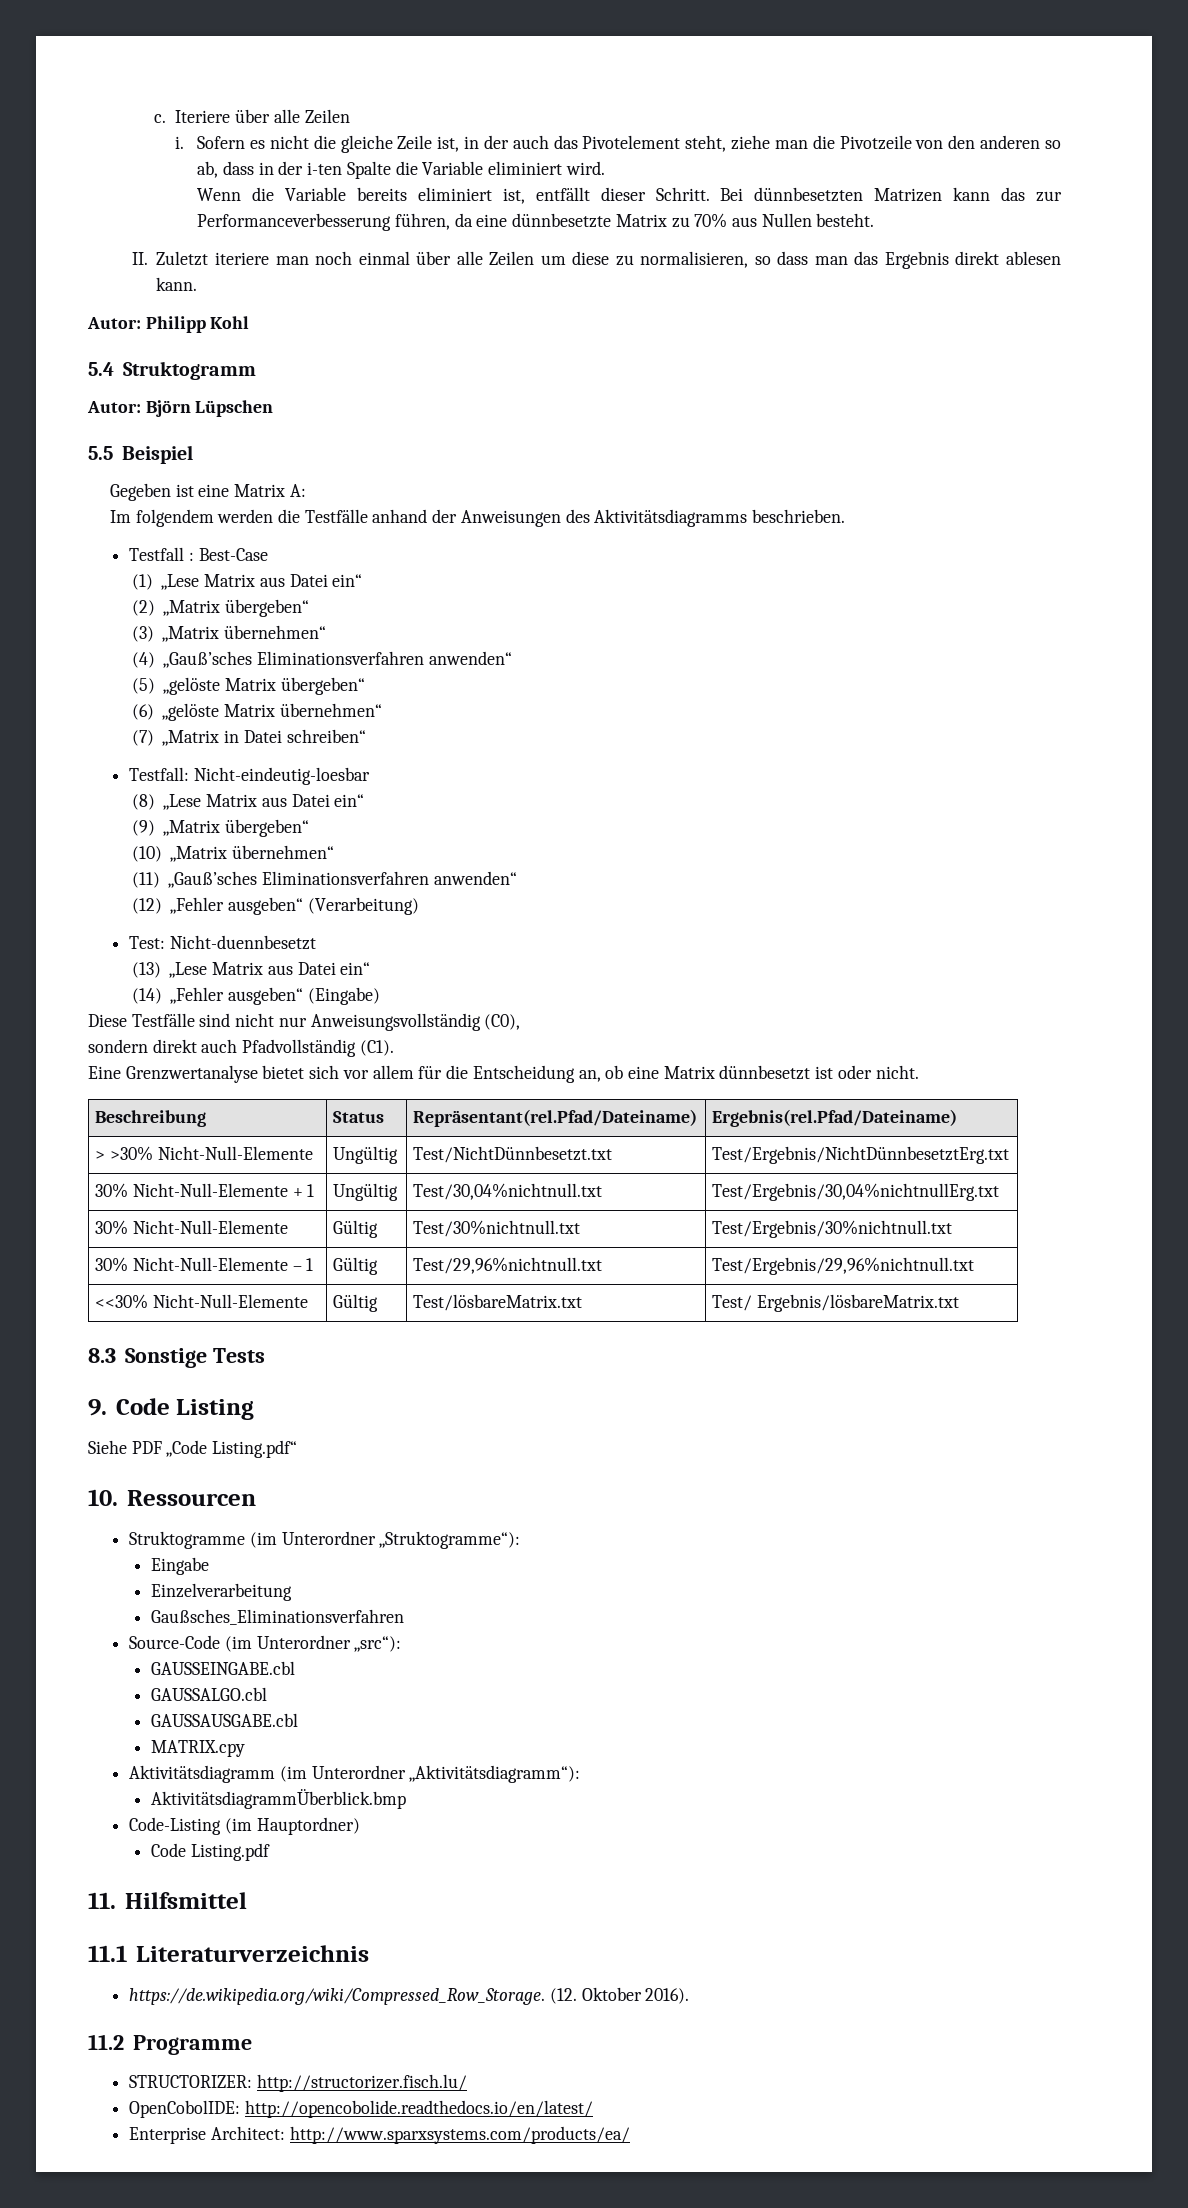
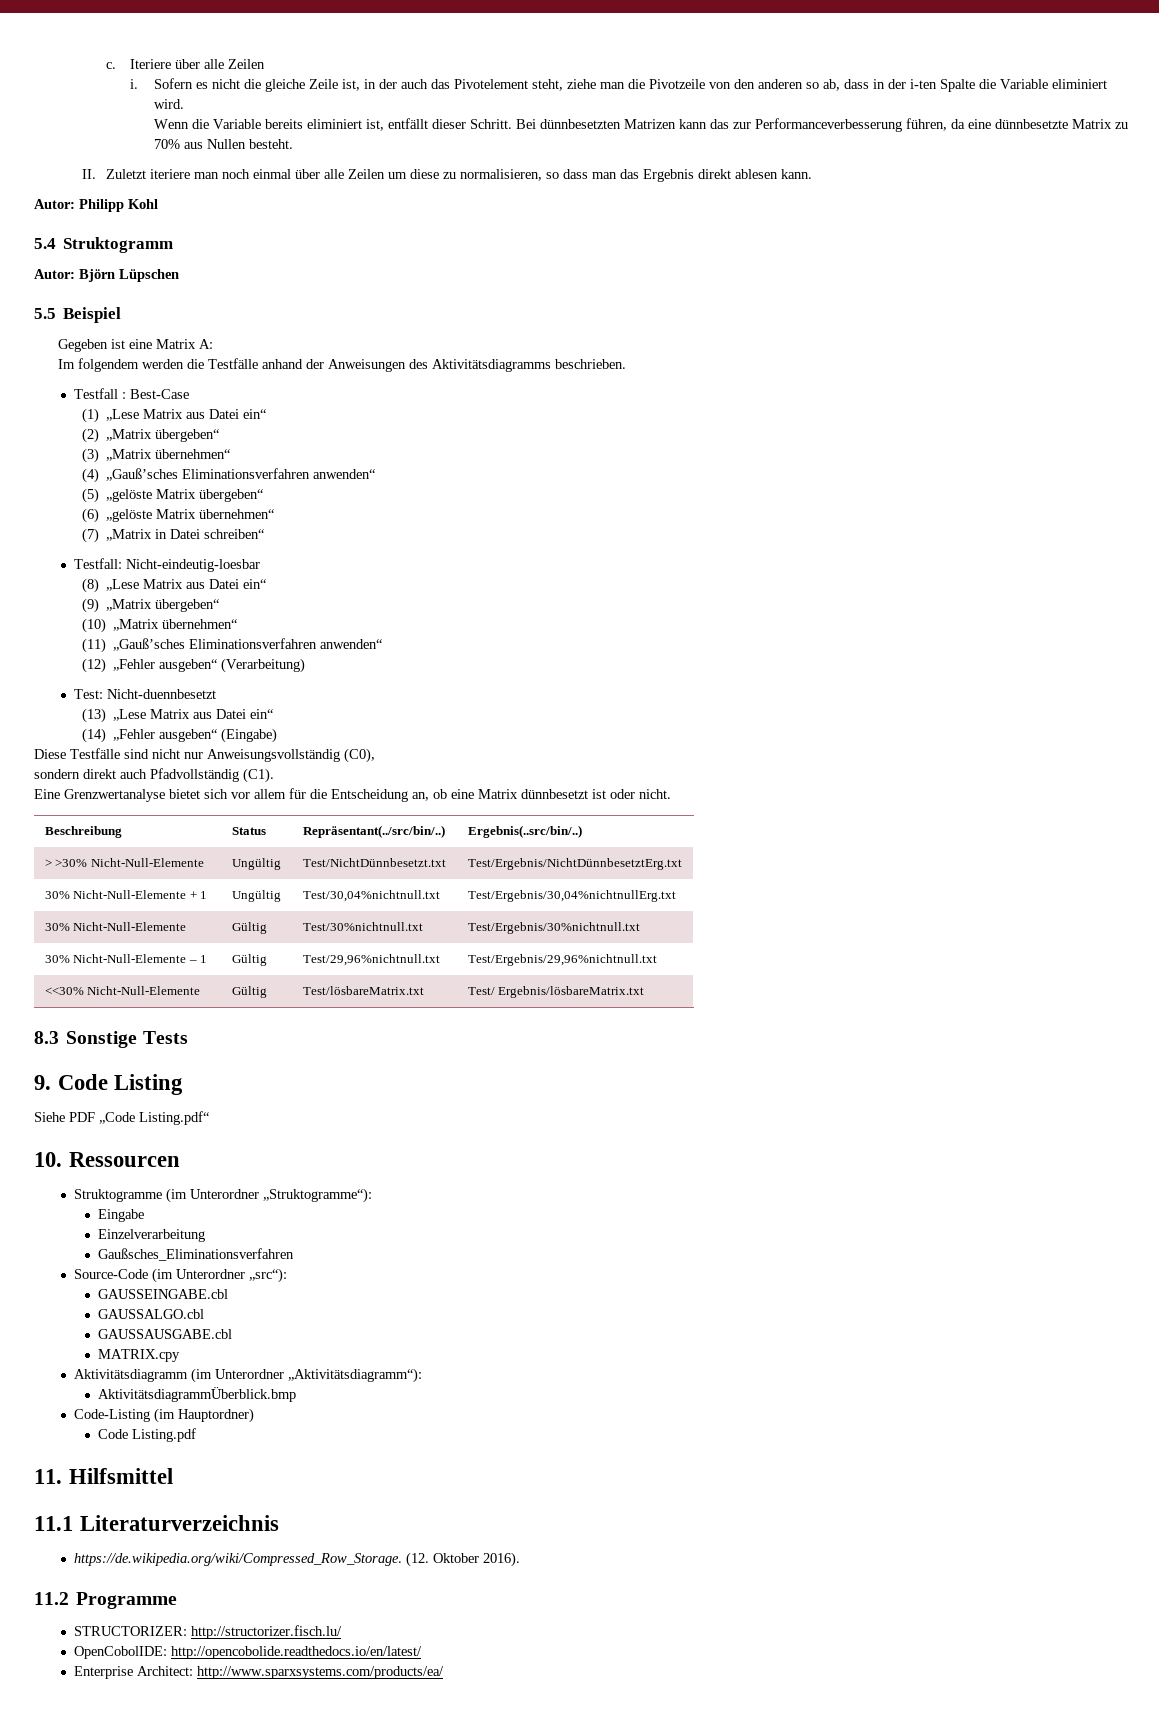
- Beschreibung | Status | Repräsentant(rel.Pfad/Dateiname) | Ergebnis(rel.Pfad/Dateiname)
+ Beschreibung | Status | Repräsentant(../src/bin/..) | Ergebnis(..src/bin/..)

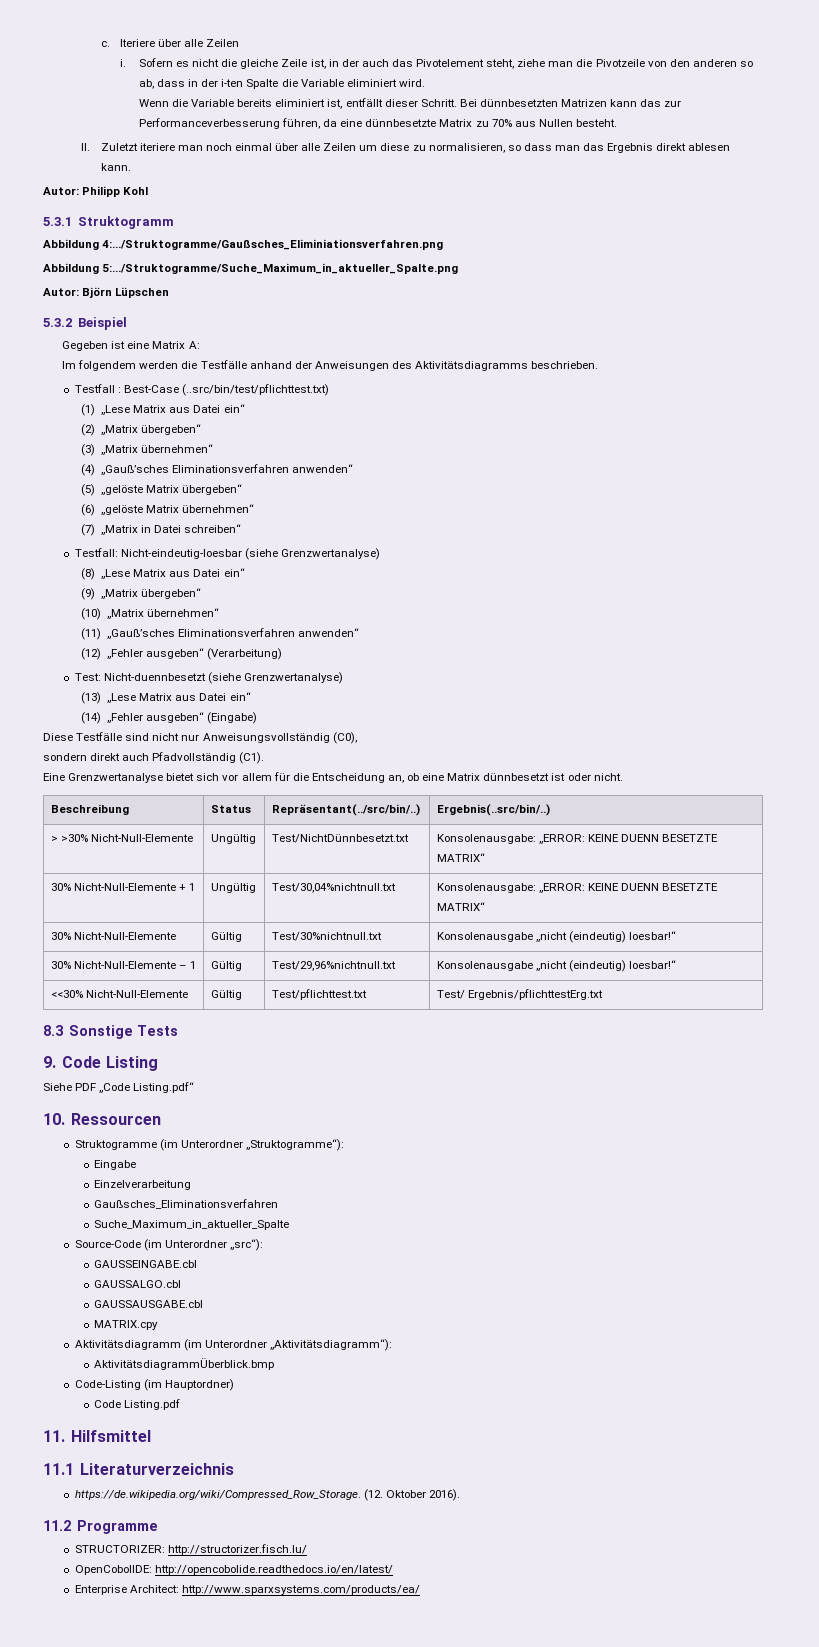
- 5.4 Struktogramm
+ 5.3.1 Struktogramm
+ Abbildung 4:.../Struktogramme/Gaußsches_Eliminiationsverfahren.png
+ Abbildung 5:.../Struktogramme/Suche_Maximum_in_aktueller_Spalte.png
- 5.5 Beispiel
+ 5.3.2 Beispiel
- Testfall : Best-Case
+ Testfall : Best-Case (..src/bin/test/pflichttest.txt)
- Testfall: Nicht-eindeutig-loesbar
+ Testfall: Nicht-eindeutig-loesbar (siehe Grenzwertanalyse)
- Test: Nicht-duennbesetzt
+ Test: Nicht-duennbesetzt (siehe Grenzwertanalyse)
- > >30% Nicht-Null-Elemente | Ungültig | Test/NichtDünnbesetzt.txt | Test/Ergebnis/NichtDünnbesetztErg.txt
+ > >30% Nicht-Null-Elemente | Ungültig | Test/NichtDünnbesetzt.txt | Konsolenausgabe: „ERROR: KEINE DUENN BESETZTE MATRIX“
- 30% Nicht-Null-Elemente + 1 | Ungültig | Test/30,04%nichtnull.txt | Test/Ergebnis/30,04%nichtnullErg.txt
+ 30% Nicht-Null-Elemente + 1 | Ungültig | Test/30,04%nichtnull.txt | Konsolenausgabe: „ERROR: KEINE DUENN BESETZTE MATRIX“
- 30% Nicht-Null-Elemente | Gültig | Test/30%nichtnull.txt | Test/Ergebnis/30%nichtnull.txt
+ 30% Nicht-Null-Elemente | Gültig | Test/30%nichtnull.txt | Konsolenausgabe „nicht (eindeutig) loesbar!“
- 30% Nicht-Null-Elemente – 1 | Gültig | Test/29,96%nichtnull.txt | Test/Ergebnis/29,96%nichtnull.txt
+ 30% Nicht-Null-Elemente – 1 | Gültig | Test/29,96%nichtnull.txt | Konsolenausgabe „nicht (eindeutig) loesbar!“
- <<30% Nicht-Null-Elemente | Gültig | Test/lösbareMatrix.txt | Test/ Ergebnis/lösbareMatrix.txt
+ <<30% Nicht-Null-Elemente | Gültig | Test/pflichttest.txt | Test/ Ergebnis/pflichttestErg.txt
+ Suche_Maximum_in_aktueller_Spalte

